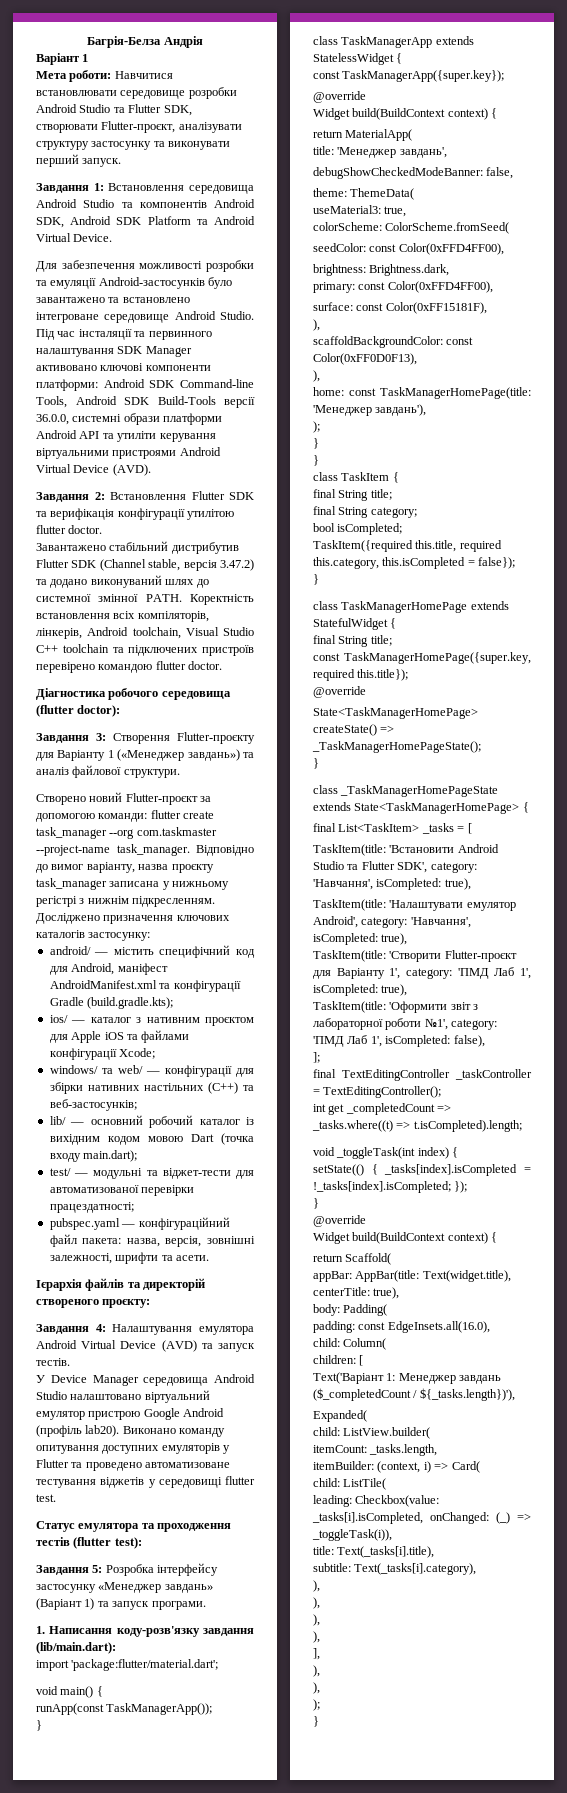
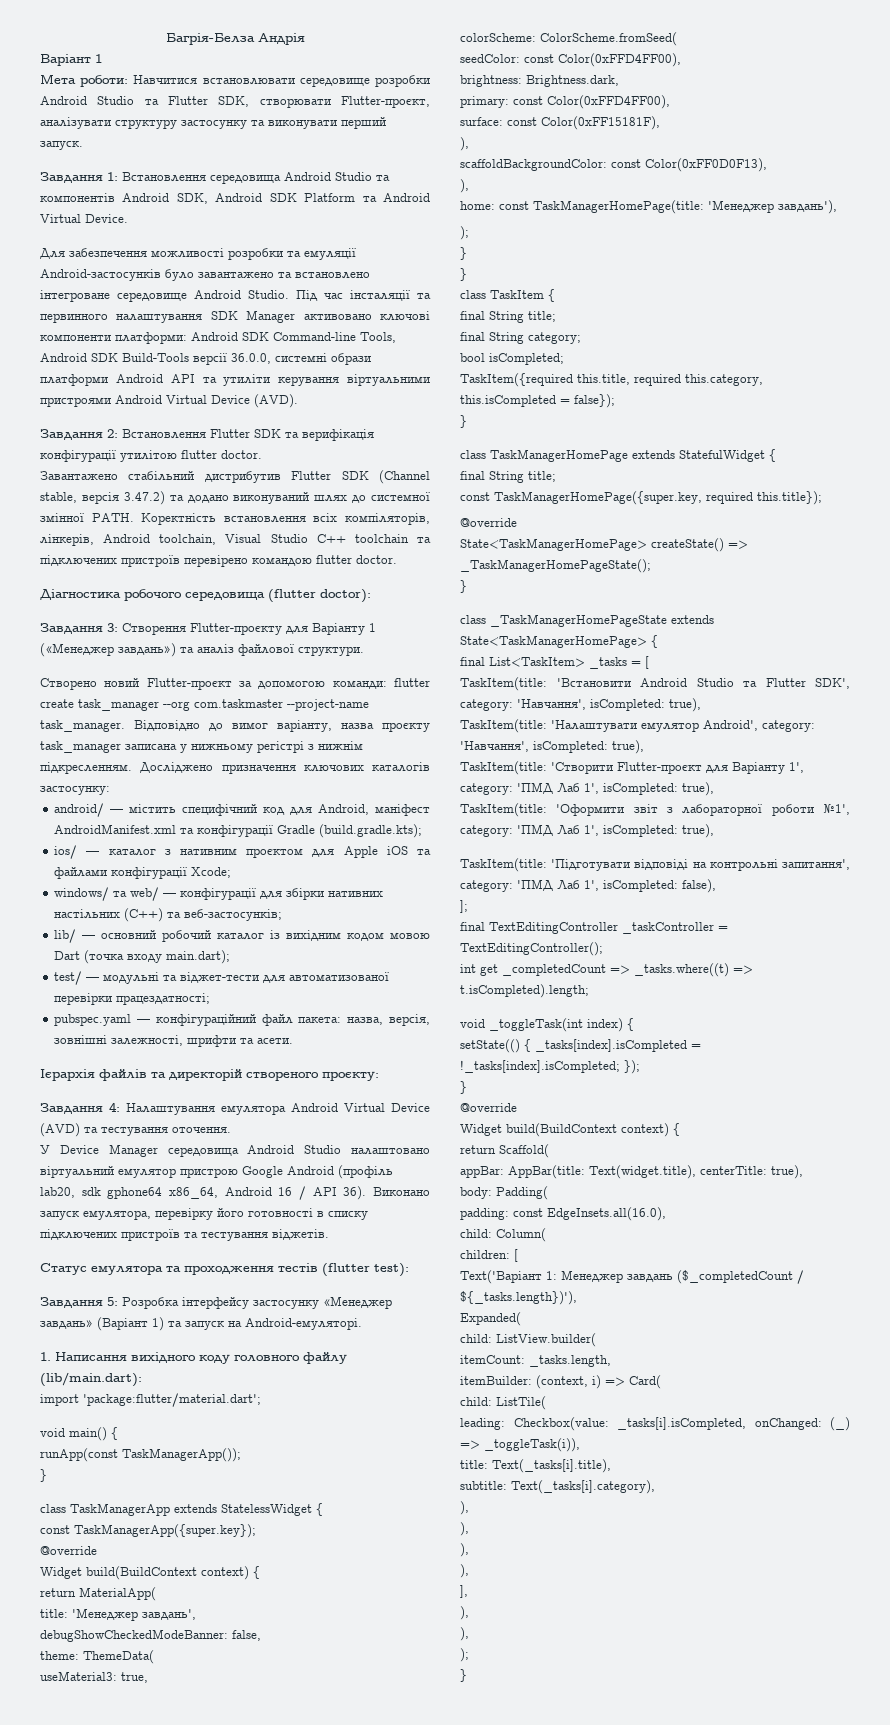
- Завдання 4: Налаштування емулятора Android Virtual Device (AVD) та запуск тестів.
+ Завдання 4: Налаштування емулятора Android Virtual Device (AVD) та тестування оточення.
- У Device Manager середовища Android Studio налаштовано віртуальний емулятор пристрою Google Android (профіль lab20). Виконано команду опитування доступних емуляторів у Flutter та проведено автоматизоване тестування віджетів у середовищі flutter test.
+ У Device Manager середовища Android Studio налаштовано віртуальний емулятор пристрою Google Android (профіль lab20, sdk gphone64 x86_64, Android 16 / API 36). Виконано запуск емулятора, перевірку його готовності в списку підключених пристроїв та тестування віджетів.
- Завдання 5: Розробка інтерфейсу застосунку «Менеджер завдань» (Варіант 1) та запуск програми.
+ Завдання 5: Розробка інтерфейсу застосунку «Менеджер завдань» (Варіант 1) та запуск на Android-емуляторі.
- 1. Написання коду-розв'язку завдання (lib/main.dart):
+ 1. Написання вихідного коду головного файлу (lib/main.dart):
- TaskItem(title: 'Оформити звіт з лабораторної роботи №1', category: 'ПМД Лаб 1', isCompleted: false),
+ TaskItem(title: 'Оформити звіт з лабораторної роботи №1', category: 'ПМД Лаб 1', isCompleted: true),
+ TaskItem(title: 'Підготувати відповіді на контрольні запитання', category: 'ПМД Лаб 1', isCompleted: false),

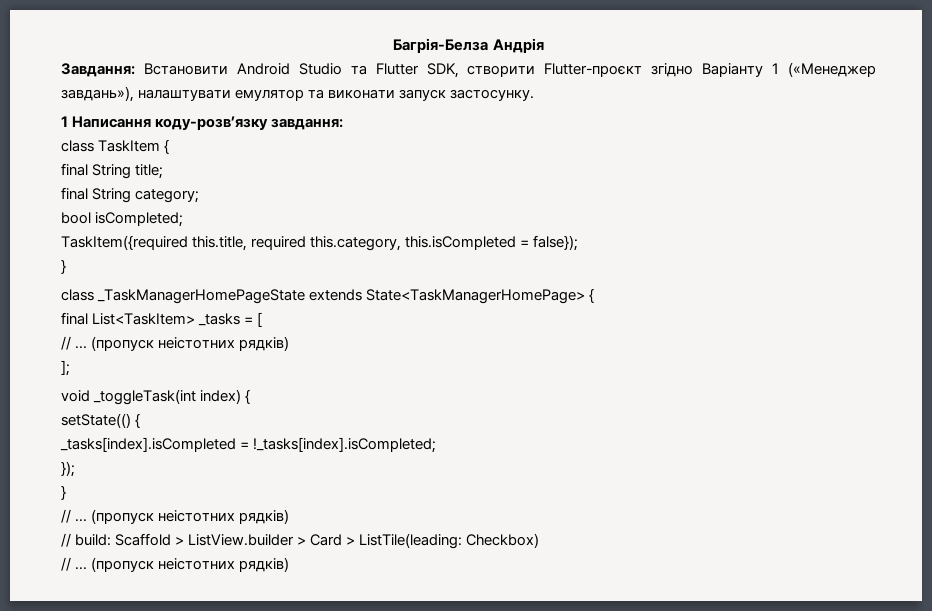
- Варіант 1
- Мета роботи: Навчитися встановлювати середовище розробки Android Studio та Flutter SDK, створювати Flutter-проєкт, аналізувати структуру застосунку та виконувати перший запуск.
- Завдання 1: Встановлення середовища Android Studio та компонентів Android SDK, Android SDK Platform та Android Virtual Device.
- Для забезпечення можливості розробки та емуляції Android-застосунків було завантажено та встановлено інтегроване середовище Android Studio. Під час інсталяції та первинного налаштування SDK Manager активовано ключові компоненти платформи: Android SDK Command-line Tools, Android SDK Build-Tools версії 36.0.0, системні образи платформи Android API та утиліти керування віртуальними пристроями Android Virtual Device (AVD).
- Завдання 2: Встановлення Flutter SDK та верифікація конфігурації утилітою flutter doctor.
- Завантажено стабільний дистрибутив Flutter SDK (Channel stable, версія 3.47.2) та додано виконуваний шлях до системної змінної PATH. Коректність встановлення всіх компіляторів, лінкерів, Android toolchain, Visual Studio C++ toolchain та підключених пристроїв перевірено командою flutter doctor.
- Діагностика робочого середовища (flutter doctor):
- Завдання 3: Створення Flutter-проєкту для Варіанту 1 («Менеджер завдань») та аналіз файлової структури.
- Створено новий Flutter-проєкт за допомогою команди: flutter create task_manager --org com.taskmaster --project-name task_manager. Відповідно до вимог варіанту, назва проєкту task_manager записана у нижньому регістрі з нижнім підкресленням. Досліджено призначення ключових каталогів застосунку:
- android/ — містить специфічний код для Android, маніфест AndroidManifest.xml та конфігурації Gradle (build.gradle.kts);
- ios/ — каталог з нативним проєктом для Apple iOS та файлами конфігурації Xcode;
- windows/ та web/ — конфігурації для збірки нативних настільних (C++) та веб-застосунків;
- lib/ — основний робочий каталог із вихідним кодом мовою Dart (точка входу main.dart);
- test/ — модульні та віджет-тести для автоматизованої перевірки працездатності;
- pubspec.yaml — конфігураційний файл пакета: назва, версія, зовнішні залежності, шрифти та асети.
- Ієрархія файлів та директорій створеного проєкту:
- Завдання 4: Налаштування емулятора Android Virtual Device (AVD) та тестування оточення.
- У Device Manager середовища Android Studio налаштовано віртуальний емулятор пристрою Google Android (профіль lab20, sdk gphone64 x86_64, Android 16 / API 36). Виконано запуск емулятора, перевірку його готовності в списку підключених пристроїв та тестування віджетів.
- Статус емулятора та проходження тестів (flutter test):
- Завдання 5: Розробка інтерфейсу застосунку «Менеджер завдань» (Варіант 1) та запуск на Android-емуляторі.
- 1. Написання вихідного коду головного файлу (lib/main.dart):
- import 'package:flutter/material.dart';
- void main() {
- runApp(const TaskManagerApp());
- }
- class TaskManagerApp extends StatelessWidget {
- const TaskManagerApp({super.key});
- @override
- Widget build(BuildContext context) {
- return MaterialApp(
- title: 'Менеджер завдань',
- debugShowCheckedModeBanner: false,
- theme: ThemeData(
- useMaterial3: true,
- colorScheme: ColorScheme.fromSeed(
- seedColor: const Color(0xFFD4FF00),
- brightness: Brightness.dark,
- primary: const Color(0xFFD4FF00),
- surface: const Color(0xFF15181F),
- ),
- scaffoldBackgroundColor: const Color(0xFF0D0F13),
- ),
- home: const TaskManagerHomePage(title: 'Менеджер завдань'),
- );
- }
- }
+ Завдання: Встановити Android Studio та Flutter SDK, створити Flutter-проєкт згідно Варіанту 1 («Менеджер завдань»), налаштувати емулятор та виконати запуск застосунку.
+ 1 Написання коду-розв’язку завдання:
- class TaskManagerHomePage extends StatefulWidget {
- final String title;
- const TaskManagerHomePage({super.key, required this.title});
- @override
- State<TaskManagerHomePage> createState() => _TaskManagerHomePageState();
- }
  final List<TaskItem> _tasks = [
- TaskItem(title: 'Встановити Android Studio та Flutter SDK', category: 'Навчання', isCompleted: true),
- TaskItem(title: 'Налаштувати емулятор Android', category: 'Навчання', isCompleted: true),
- TaskItem(title: 'Створити Flutter-проєкт для Варіанту 1', category: 'ПМД Лаб 1', isCompleted: true),
- TaskItem(title: 'Оформити звіт з лабораторної роботи №1', category: 'ПМД Лаб 1', isCompleted: true),
- TaskItem(title: 'Підготувати відповіді на контрольні запитання', category: 'ПМД Лаб 1', isCompleted: false),
+ // ... (пропуск неістотних рядків)
  ];
- final TextEditingController _taskController = TextEditingController();
- int get _completedCount => _tasks.where((t) => t.isCompleted).length;
- setState(() { _tasks[index].isCompleted = !_tasks[index].isCompleted; });
+ setState(() {
+ _tasks[index].isCompleted = !_tasks[index].isCompleted;
+ });
  }
- @override
- Widget build(BuildContext context) {
- return Scaffold(
- appBar: AppBar(title: Text(widget.title), centerTitle: true),
- body: Padding(
- padding: const EdgeInsets.all(16.0),
- child: Column(
- children: [
- Text('Варіант 1: Менеджер завдань ($_completedCount / ${_tasks.length})'),
- Expanded(
- child: ListView.builder(
- itemCount: _tasks.length,
- itemBuilder: (context, i) => Card(
- child: ListTile(
- leading: Checkbox(value: _tasks[i].isCompleted, onChanged: (_) => _toggleTask(i)),
- title: Text(_tasks[i].title),
- subtitle: Text(_tasks[i].category),
- ),
- ),
- ),
- ),
- ],
- ),
- ),
- );
- }
+ // ... (пропуск неістотних рядків)
+ // build: Scaffold > ListView.builder > Card > ListTile(leading: Checkbox)
+ // ... (пропуск неістотних рядків)

